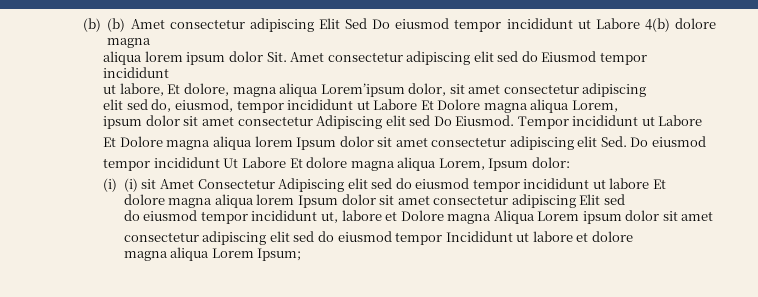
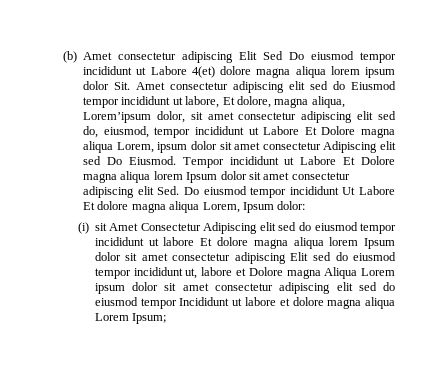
- (b) (b) Amet consectetur adipiscing Elit Sed Do eiusmod tempor incididunt ut Labore 4(b) dolore magna
- aliqua lorem ipsum dolor Sit. Amet consectetur adipiscing elit sed do Eiusmod tempor incididunt
- ut labore, Et dolore, magna aliqua Lorem’ipsum dolor, sit amet consectetur adipiscing
- elit sed do, eiusmod, tempor incididunt ut Labore Et Dolore magna aliqua Lorem,
- ipsum dolor sit amet consectetur Adipiscing elit sed Do Eiusmod.
+ (b) Amet consectetur adipiscing Elit Sed Do eiusmod tempor incididunt ut Labore 4(et) dolore magna aliqua lorem ipsum dolor Sit. Amet consectetur adipiscing elit sed do Eiusmod tempor incididunt ut labore, Et dolore, magna aliqua, Lorem’ipsum dolor, sit amet consectetur adipiscing elit sed do, eiusmod, tempor incididunt ut Labore Et Dolore magna aliqua Lorem, ipsum dolor sit amet consectetur Adipiscing elit sed Do Eiusmod.
- Tempor incididunt ut Labore
- Et Dolore magna aliqua lorem Ipsum dolor sit amet consectetur adipiscing elit Sed. Do eiusmod
- tempor incididunt Ut Labore Et dolore magna aliqua Lorem, Ipsum dolor:
+ Tempor incididunt ut Labore Et Dolore magna aliqua lorem Ipsum dolor sit amet consectetur adipiscing elit Sed. Do eiusmod tempor incididunt Ut Labore Et dolore magna aliqua Lorem, Ipsum dolor:
- (i) (i) sit Amet Consectetur Adipiscing elit sed do eiusmod tempor incididunt ut labore Et
- dolore magna aliqua lorem Ipsum dolor sit amet consectetur adipiscing Elit sed
- do eiusmod tempor incididunt ut, labore et Dolore magna Aliqua Lorem ipsum dolor sit amet
- consectetur adipiscing elit sed do eiusmod tempor Incididunt ut labore et dolore
- magna aliqua Lorem Ipsum;
+ (i) sit Amet Consectetur Adipiscing elit sed do eiusmod tempor incididunt ut labore Et dolore magna aliqua lorem Ipsum dolor sit amet consectetur adipiscing Elit sed do eiusmod tempor incididunt ut, labore et Dolore magna Aliqua Lorem ipsum dolor sit amet consectetur adipiscing elit sed do eiusmod tempor Incididunt ut labore et dolore magna aliqua Lorem Ipsum;

